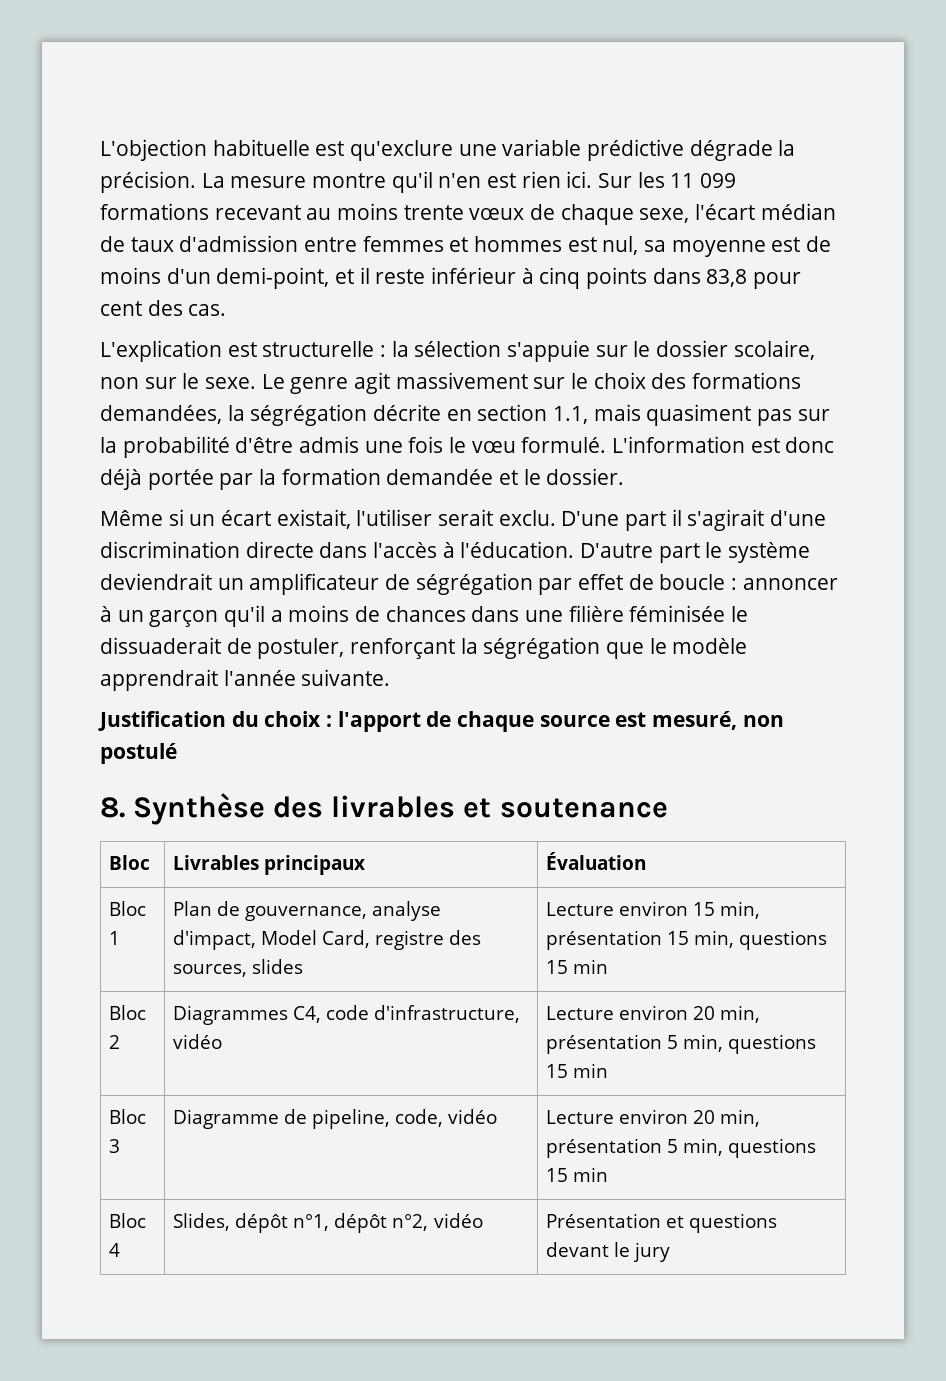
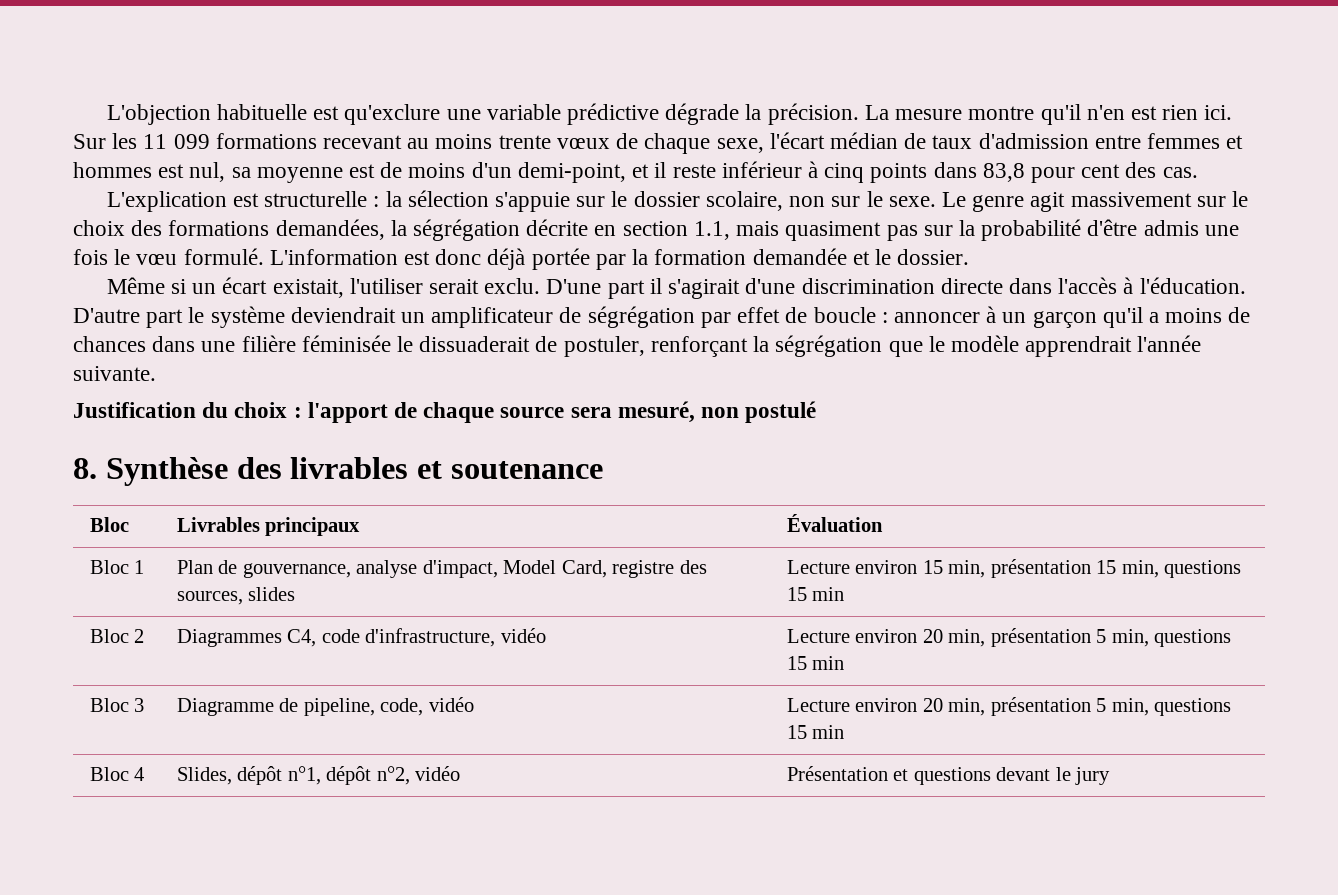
- Justification du choix : l'apport de chaque source est mesuré, non postulé
+ Justification du choix : l'apport de chaque source sera mesuré, non postulé

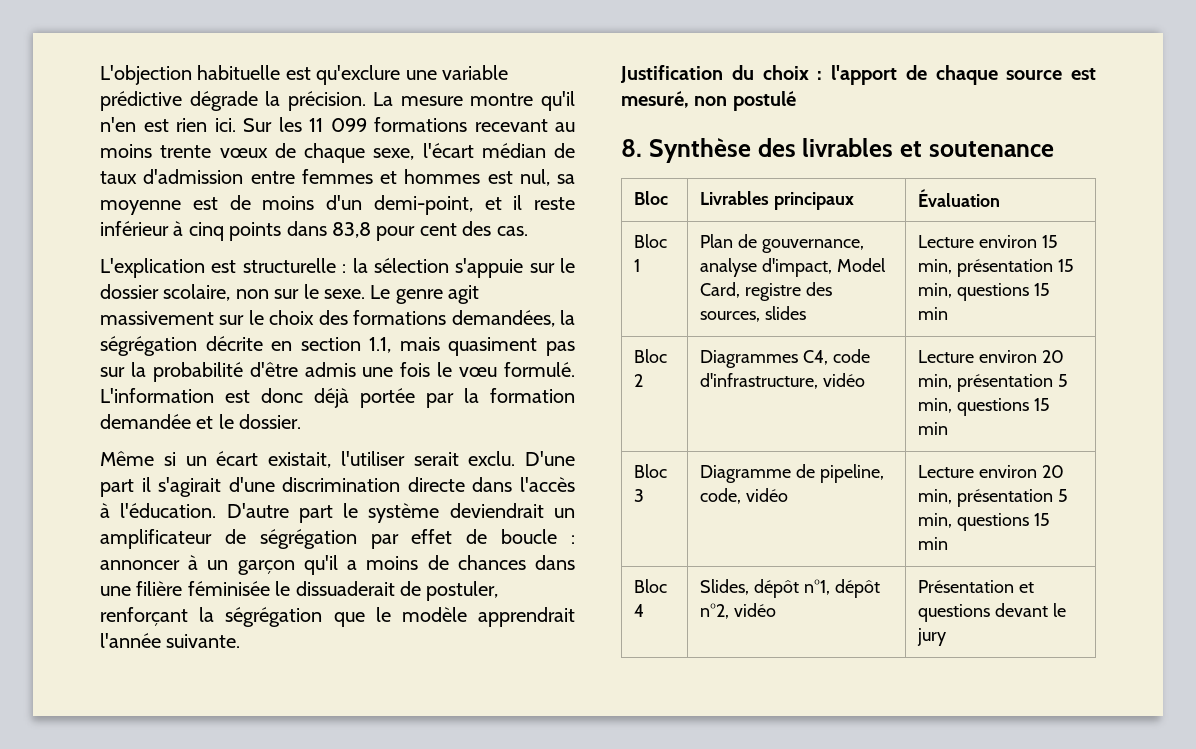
- Justification du choix : l'apport de chaque source sera mesuré, non postulé
+ Justification du choix : l'apport de chaque source est mesuré, non postulé

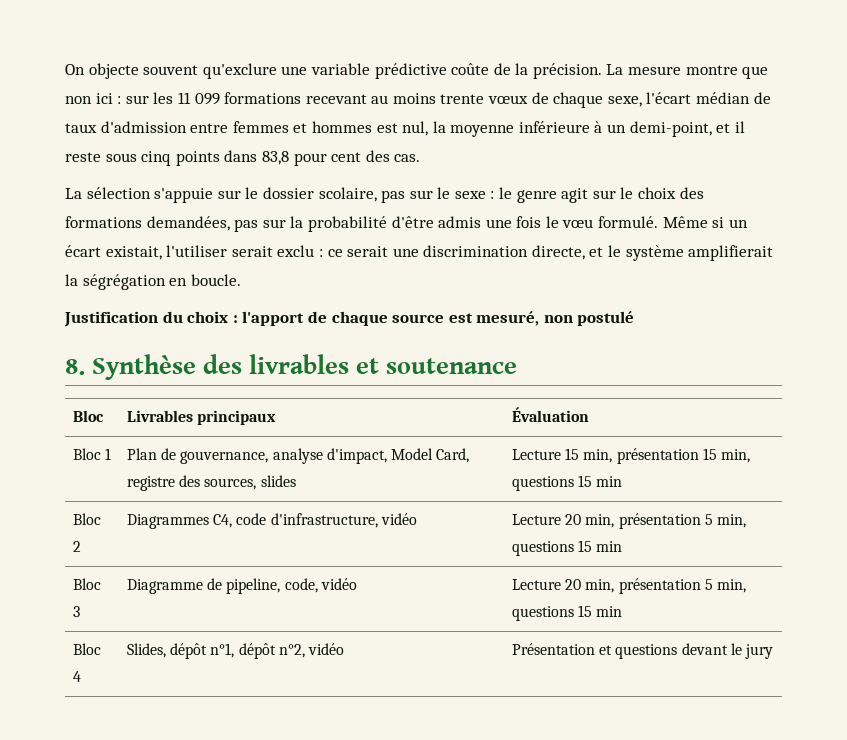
- L'objection habituelle est qu'exclure une variable prédictive dégrade la précision.
+ On objecte souvent qu'exclure une variable prédictive coûte de la précision.
- La mesure montre qu'il n'en est rien ici. Sur les 11 099 formations recevant au moins trente vœux de chaque sexe, l'écart médian de taux d'admission entre femmes et hommes est nul, sa moyenne est de moins d'un demi-point, et il reste inférieur à cinq points dans 83,8 pour cent des cas.
+ La mesure montre que non ici : sur les 11 099 formations recevant au moins trente vœux de chaque sexe, l'écart médian de taux d'admission entre femmes et hommes est nul, la moyenne inférieure à un demi-point, et il reste sous cinq points dans 83,8 pour cent des cas.
- L'explication est structurelle : la sélection s'appuie sur le dossier scolaire, non sur le sexe. Le genre agit massivement sur le choix des formations demandées, la ségrégation décrite en section 1.1, mais quasiment pas sur la probabilité d'être admis une fois le vœu formulé. L'information est donc déjà portée par la formation demandée et le dossier.
- Même si un écart existait, l'utiliser serait exclu. D'une part il s'agirait d'une discrimination directe dans l'accès à l'éducation. D'autre part le système deviendrait un amplificateur de ségrégation par effet de boucle : annoncer à un garçon qu'il a moins de chances dans une filière féminisée le dissuaderait de postuler, renforçant la ségrégation que le modèle apprendrait l'année suivante.
+ La sélection s'appuie sur le dossier scolaire, pas sur le sexe : le genre agit sur le choix des formations demandées, pas sur la probabilité d'être admis une fois le vœu formulé. Même si un écart existait, l'utiliser serait exclu : ce serait une discrimination directe, et le système amplifierait la ségrégation en boucle.
- Bloc 1 | Plan de gouvernance, analyse d'impact, Model Card, registre des sources, slides | Lecture environ 15 min, présentation 15 min, questions 15 min
+ Bloc 1 | Plan de gouvernance, analyse d'impact, Model Card, registre des sources, slides | Lecture 15 min, présentation 15 min, questions 15 min
- Bloc 2 | Diagrammes C4, code d'infrastructure, vidéo | Lecture environ 20 min, présentation 5 min, questions 15 min
+ Bloc 2 | Diagrammes C4, code d'infrastructure, vidéo | Lecture 20 min, présentation 5 min, questions 15 min
- Bloc 3 | Diagramme de pipeline, code, vidéo | Lecture environ 20 min, présentation 5 min, questions 15 min
+ Bloc 3 | Diagramme de pipeline, code, vidéo | Lecture 20 min, présentation 5 min, questions 15 min

